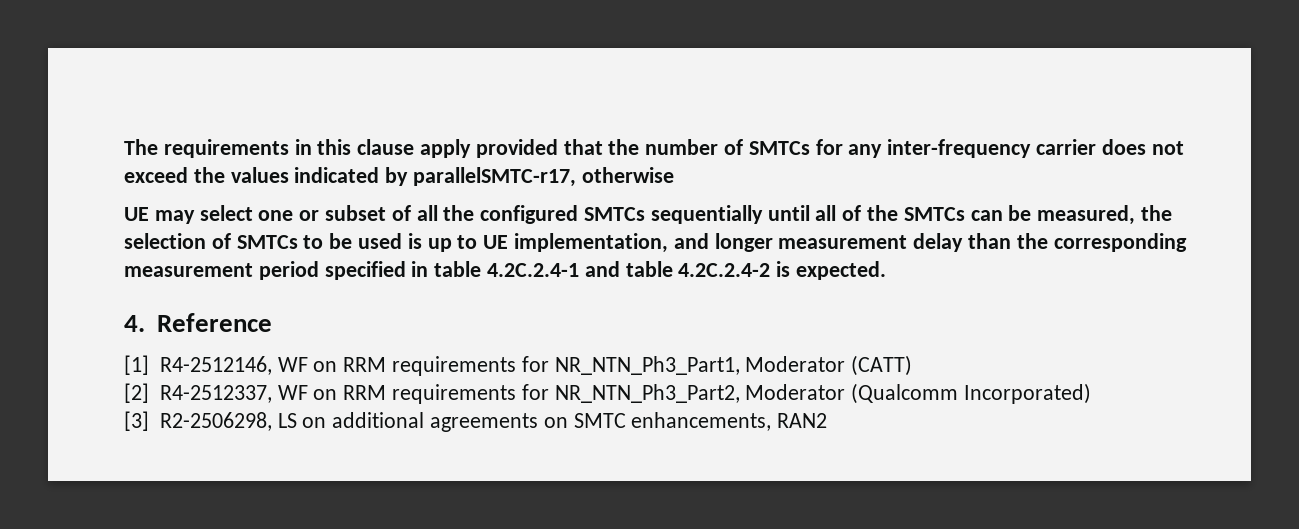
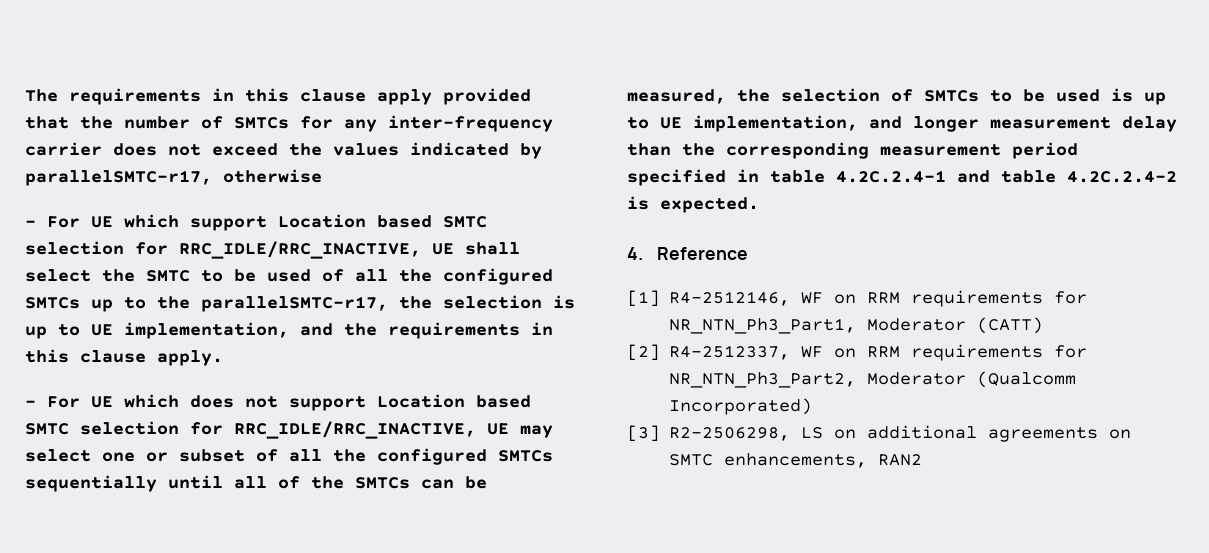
- UE may select one or subset of all the configured SMTCs sequentially until all of the SMTCs can be measured, the selection of SMTCs to be used is up to UE implementation, and longer measurement delay than the corresponding measurement period specified in table 4.2C.2.4-1 and table 4.2C.2.4-2 is expected.
+ - For UE which support Location based SMTC selection for RRC_IDLE/RRC_INACTIVE, UE shall select the SMTC to be used of all the configured SMTCs up to the parallelSMTC-r17, the selection is up to UE implementation, and the requirements in this clause apply.
+ - For UE which does not support Location based SMTC selection for RRC_IDLE/RRC_INACTIVE, UE may select one or subset of all the configured SMTCs sequentially until all of the SMTCs can be measured, the selection of SMTCs to be used is up to UE implementation, and longer measurement delay than the corresponding measurement period specified in table 4.2C.2.4-1 and table 4.2C.2.4-2 is expected.

